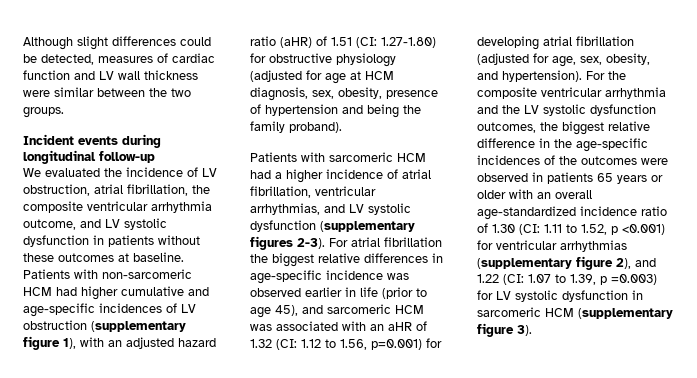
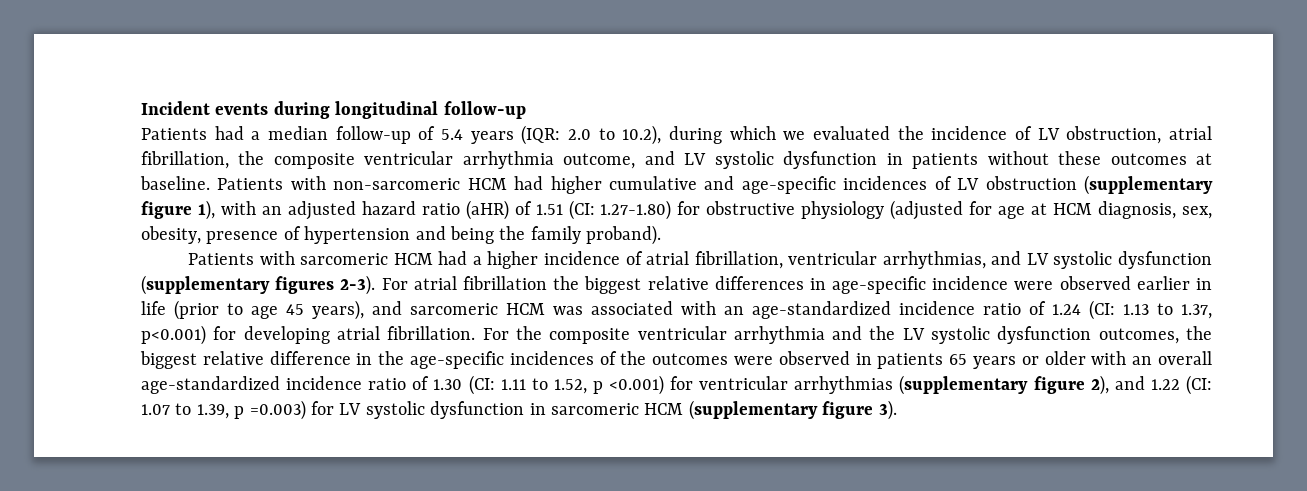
- Although slight differences could be detected, measures of cardiac function and LV wall thickness were similar between the two groups.
- We evaluated the incidence of LV obstruction, atrial fibrillation, the composite ventricular arrhythmia outcome, and LV systolic dysfunction in patients without these outcomes at baseline.
+ Patients had a median follow-up of 5.4 years (IQR: 2.0 to 10.2), during which we evaluated the incidence of LV obstruction, atrial fibrillation, the composite ventricular arrhythmia outcome, and LV systolic dysfunction in patients without these outcomes at baseline.
- For atrial fibrillation the biggest relative differences in age-specific incidence was observed earlier in life (prior to age 45), and sarcomeric HCM was associated with an aHR of 1.32 (CI: 1.12 to 1.56, p=0.001) for developing atrial fibrillation (adjusted for age, sex, obesity, and hypertension).
+ For atrial fibrillation the biggest relative differences in age-specific incidence were observed earlier in life (prior to age 45 years), and sarcomeric HCM was associated with an age-standardized incidence ratio of 1.24 (CI: 1.13 to 1.37, p<0.001) for developing atrial fibrillation.

